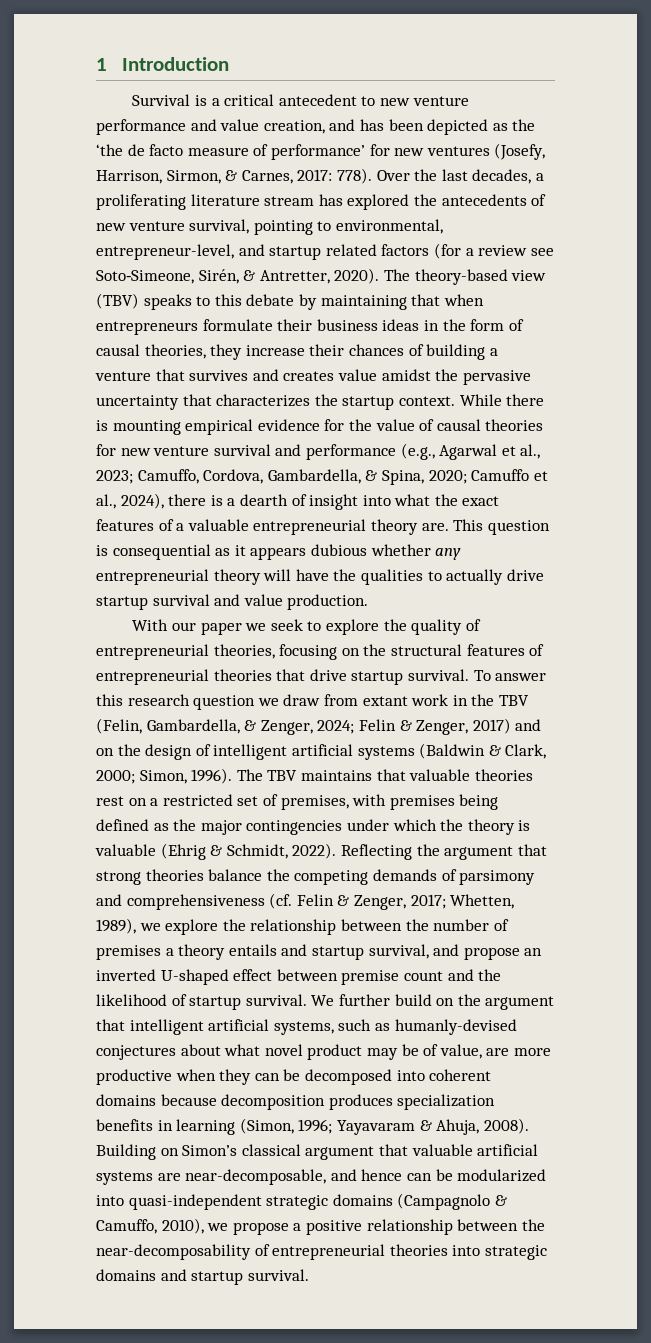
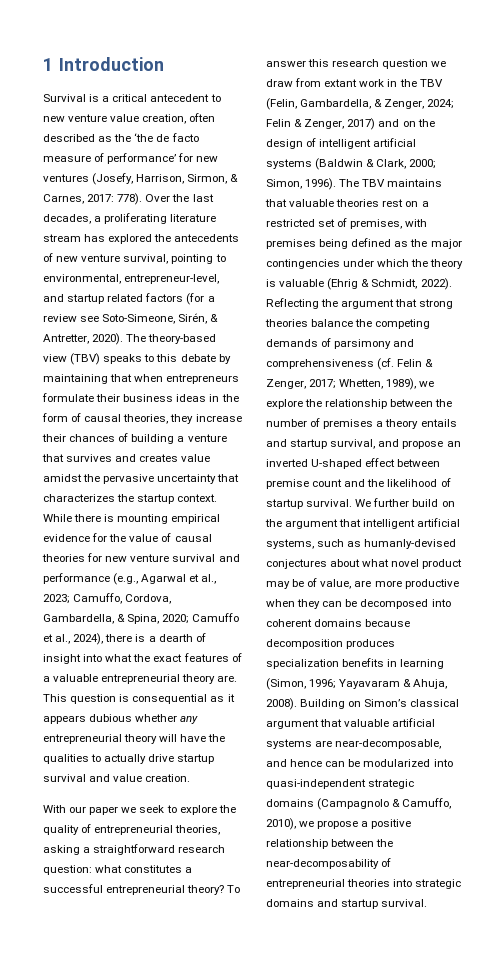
- Survival is a critical antecedent to new venture performance and value creation, and has been depicted as the ‘the de facto measure of performance’ for new ventures (Josefy, Harrison, Sirmon, & Carnes, 2017: 778).
+ Survival is a critical antecedent to new venture value creation, often described as the ‘the de facto measure of performance’ for new ventures (Josefy, Harrison, Sirmon, & Carnes, 2017: 778).
- This question is consequential as it appears dubious whether any entrepreneurial theory will have the qualities to actually drive startup survival and value production.
+ This question is consequential as it appears dubious whether any entrepreneurial theory will have the qualities to actually drive startup survival and value creation.
- With our paper we seek to explore the quality of entrepreneurial theories, focusing on the structural features of entrepreneurial theories that drive startup survival.
+ With our paper we seek to explore the quality of entrepreneurial theories, asking a straightforward research question: what constitutes a successful entrepreneurial theory?

